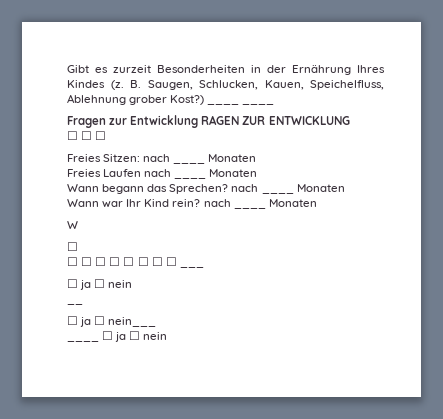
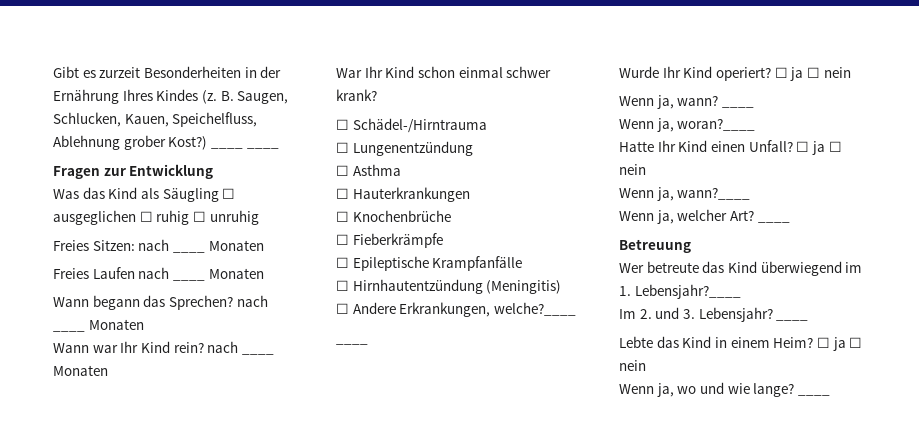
- Fragen zur Entwicklung RAGEN ZUR ENTWICKLUNG
- ☐ ☐ ☐
+ Fragen zur Entwicklung
+ Was das Kind als Säugling ☐ ausgeglichen ☐ ruhig ☐ unruhig
- W
- ☐
- ☐ ☐ ☐ ☐ ☐ ☐ ☐ ☐ ___
- ☐ ja ☐ nein
- __
- ☐ ja ☐ nein___
- ____ ☐ ja ☐ nein
+ War Ihr Kind schon einmal schwer krank?
+ ☐ Schädel-/Hirntrauma
+ ☐ Lungenentzündung
+ ☐ Asthma
+ ☐ Hauterkrankungen
+ ☐ Knochenbrüche
+ ☐ Fieberkrämpfe
+ ☐ Epileptische Krampfanfälle
+ ☐ Hirnhautentzündung (Meningitis)
+ ☐ Andere Erkrankungen, welche?____
+ ____
+ Wurde Ihr Kind operiert? ☐ ja ☐ nein
+ Wenn ja, wann? ____
+ Wenn ja, woran?____
+ Hatte Ihr Kind einen Unfall? ☐ ja ☐ nein
+ Wenn ja, wann?____
+ Wenn ja, welcher Art? ____
+ Betreuung
+ Wer betreute das Kind überwiegend im 1. Lebensjahr?____
+ Im 2. und 3. Lebensjahr? ____
+ Lebte das Kind in einem Heim? ☐ ja ☐ nein
+ Wenn ja, wo und wie lange? ____

